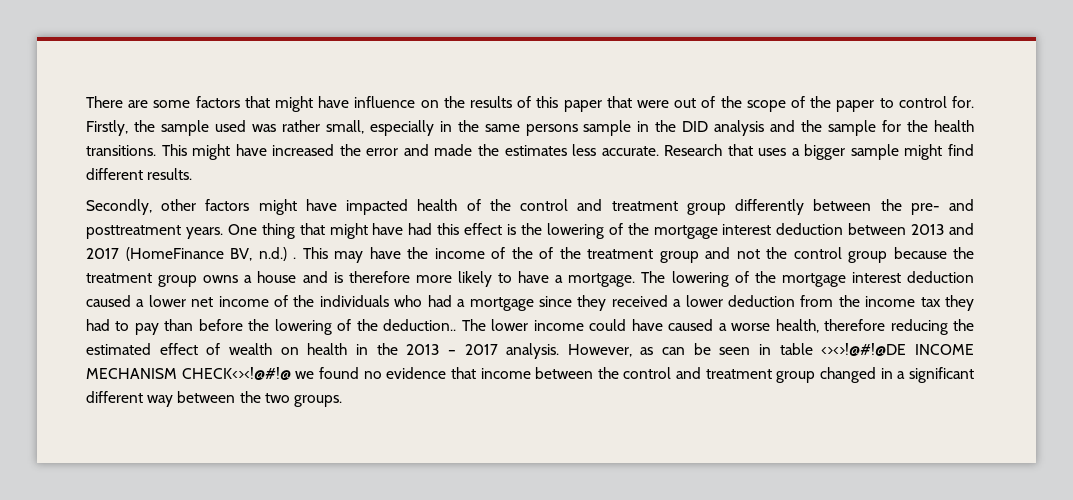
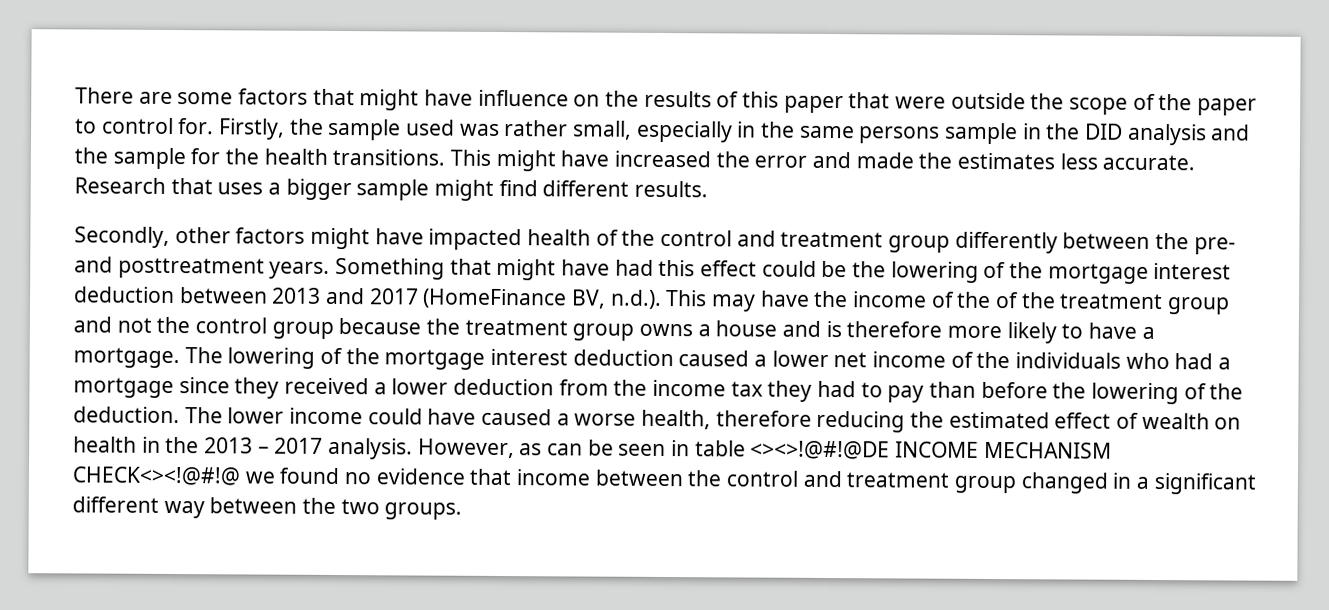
- There are some factors that might have influence on the results of this paper that were out of the scope of the paper to control for.
+ There are some factors that might have influence on the results of this paper that were outside the scope of the paper to control for.
- One thing that might have had this effect is the lowering of the mortgage interest deduction between 2013 and 2017 (HomeFinance BV, n.d.) . This may have the income of the of the treatment group and not the control group because the treatment group owns a house and is therefore more likely to have a mortgage.
+ Something that might have had this effect could be the lowering of the mortgage interest deduction between 2013 and 2017 (HomeFinance BV, n.d.). This may have the income of the of the treatment group and not the control group because the treatment group owns a house and is therefore more likely to have a mortgage.
- The lowering of the mortgage interest deduction caused a lower net income of the individuals who had a mortgage since they received a lower deduction from the income tax they had to pay than before the lowering of the deduction..
+ The lowering of the mortgage interest deduction caused a lower net income of the individuals who had a mortgage since they received a lower deduction from the income tax they had to pay than before the lowering of the deduction.

